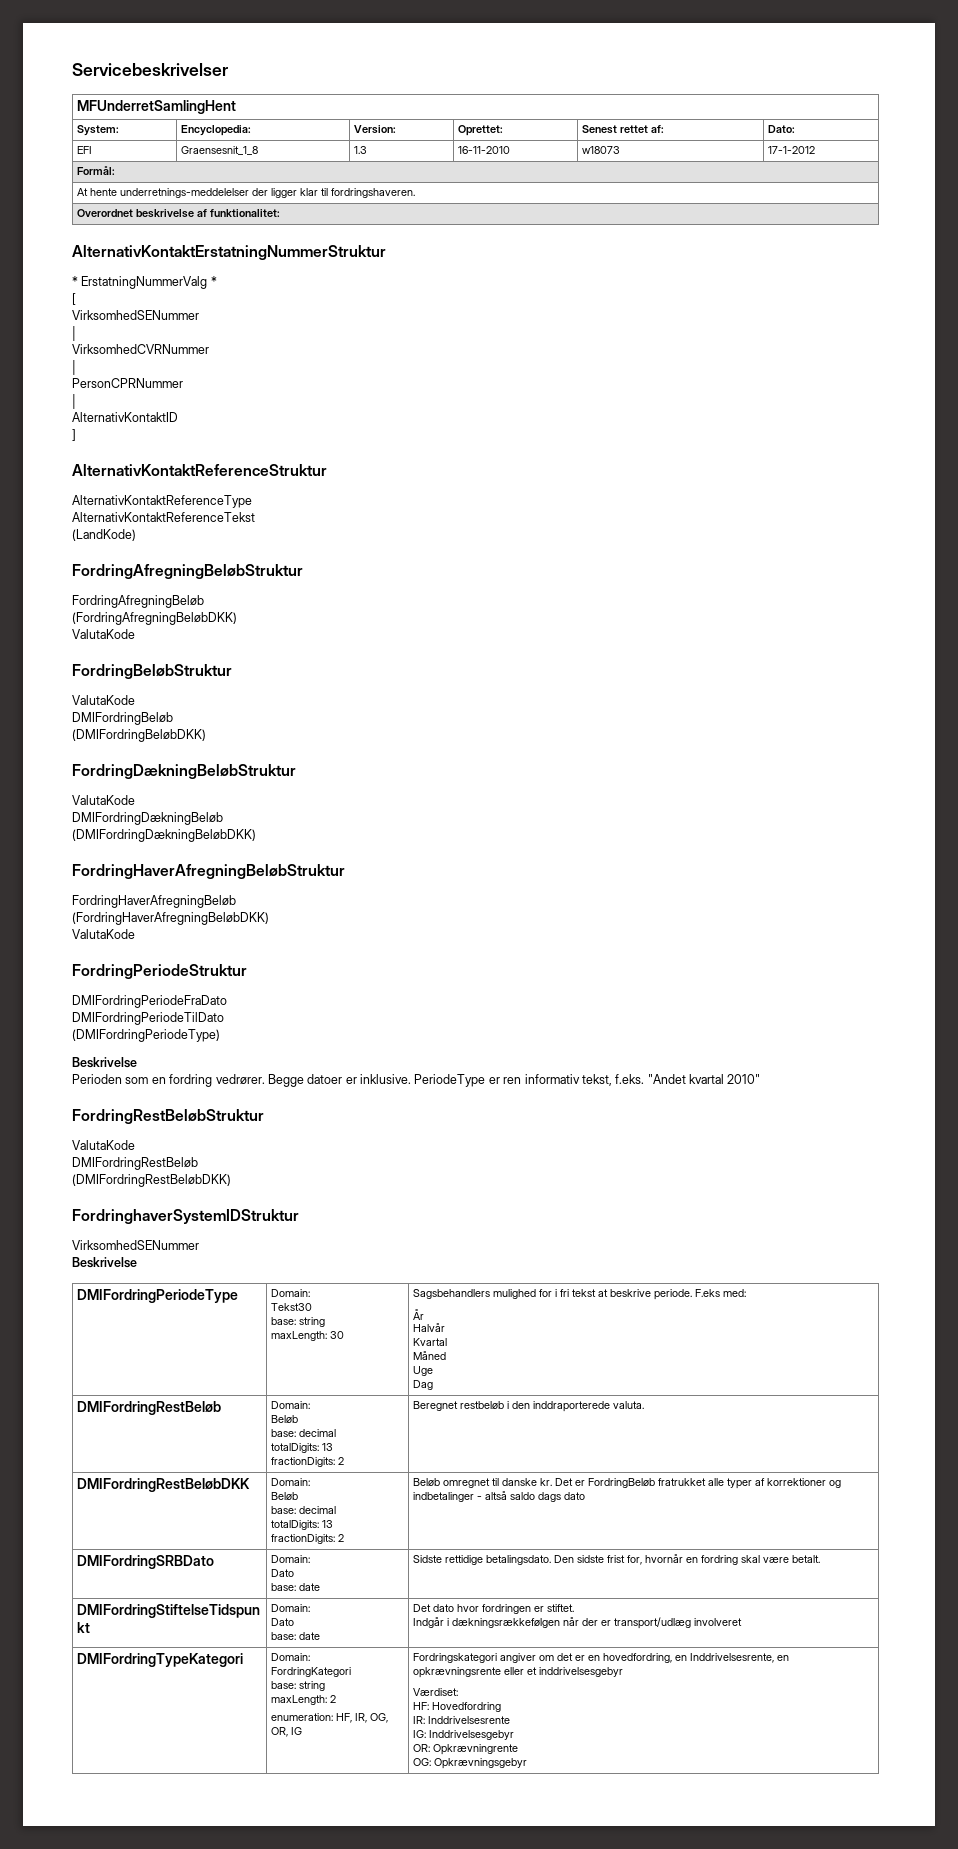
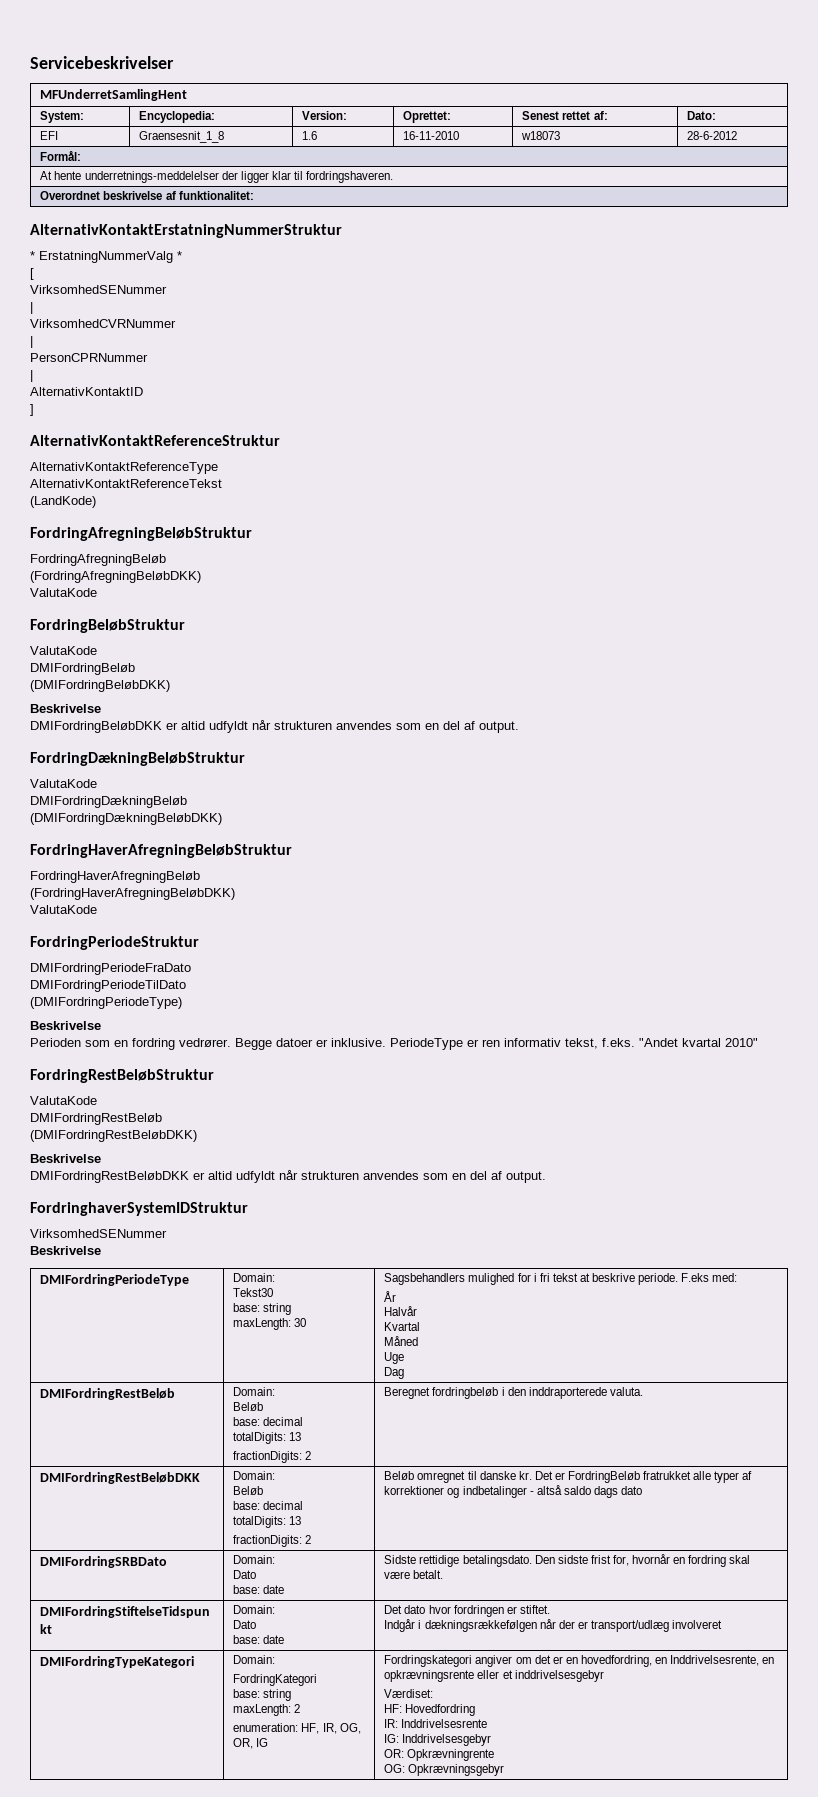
- EFI | Graensesnit_1_8 | 1.3 | 16-11-2010 | w18073 | 17-1-2012
+ EFI | Graensesnit_1_8 | 1.6 | 16-11-2010 | w18073 | 28-6-2012
  (DMIFordringBeløbDKK)
+ Beskrivelse
+ DMIFordringBeløbDKK er altid udfyldt når strukturen anvendes som en del af output.
  (DMIFordringRestBeløbDKK)
+ Beskrivelse
+ DMIFordringRestBeløbDKK er altid udfyldt når strukturen anvendes som en del af output.
  DMIFordringRestBeløb | Domain:
  Beløb
  base: decimal
  totalDigits: 13
- fractionDigits: 2 | Beregnet restbeløb i den inddraporterede valuta.
+ fractionDigits: 2 | Beregnet fordringbeløb i den inddraporterede valuta.

